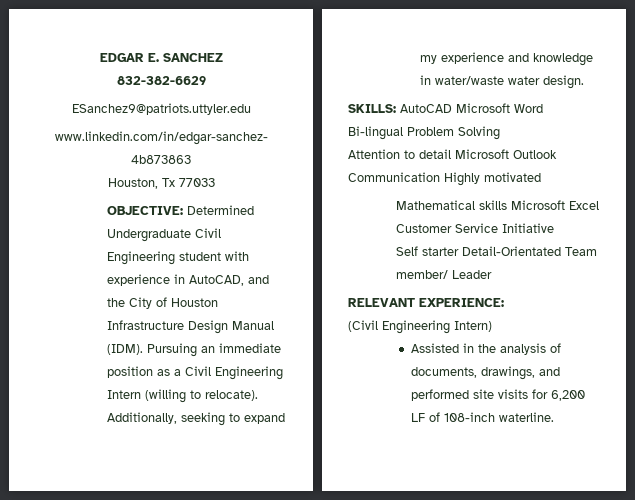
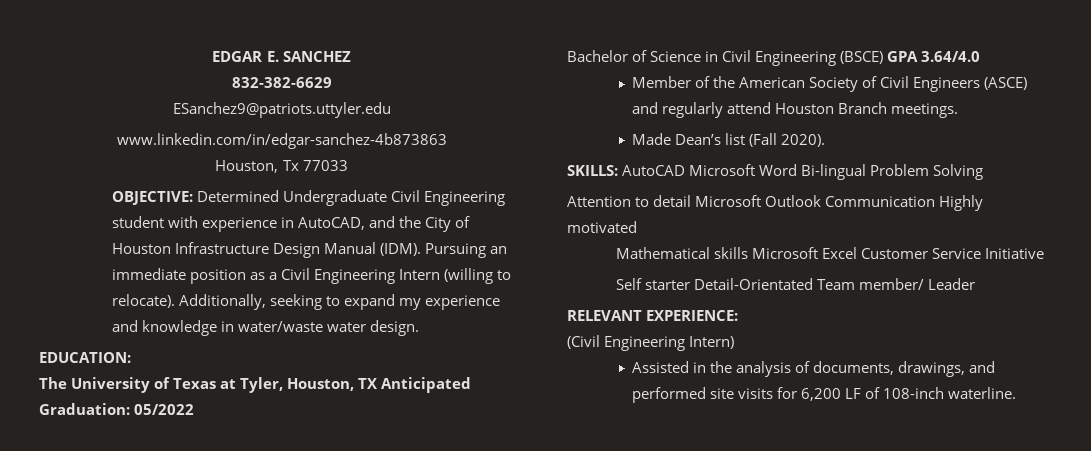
+ EDUCATION:
+ The University of Texas at Tyler, Houston, TX Anticipated Graduation: 05/2022
+ Bachelor of Science in Civil Engineering (BSCE) GPA 3.64/4.0
+ Member of the American Society of Civil Engineers (ASCE) and regularly attend Houston Branch meetings.
+ Made Dean’s list (Fall 2020).

